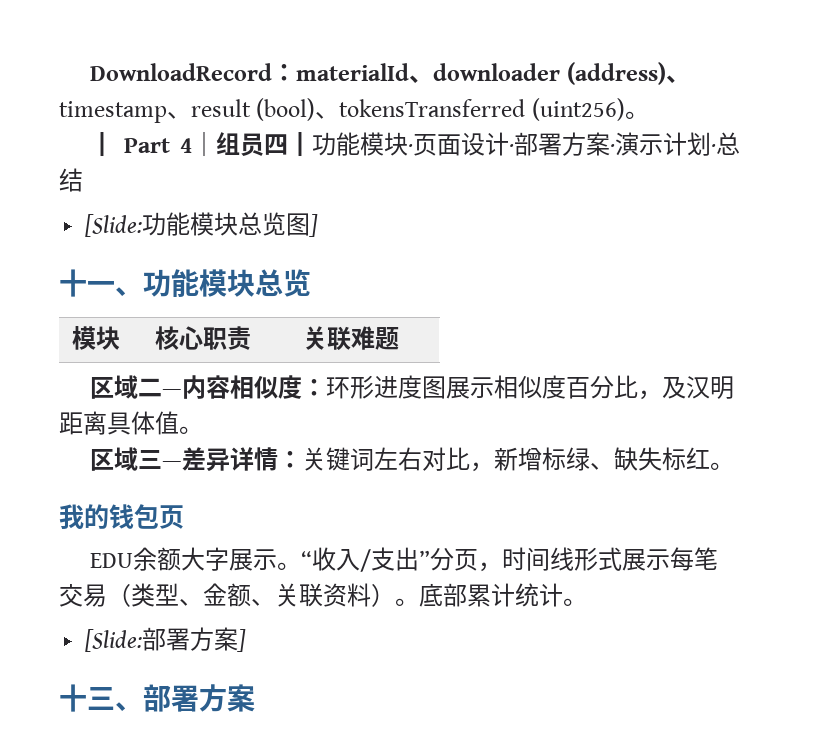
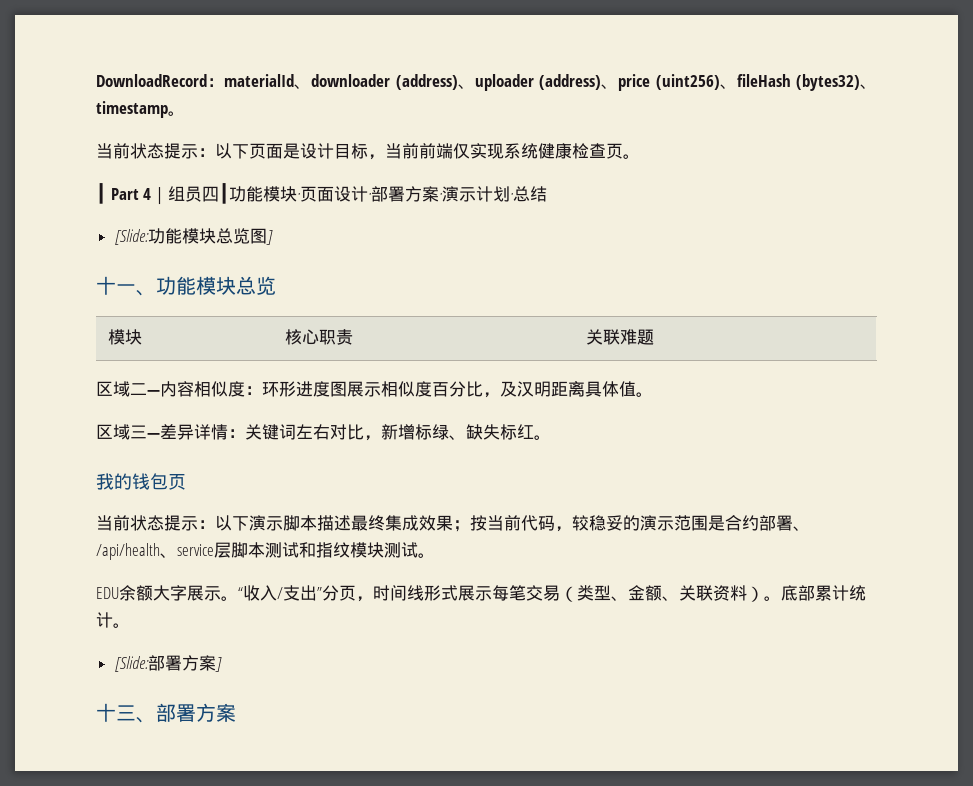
- DownloadRecord：materialId、downloader (address)、timestamp、result (bool)、tokensTransferred (uint256)。
+ DownloadRecord：materialId、downloader (address)、uploader (address)、price (uint256)、fileHash (bytes32)、timestamp。
+ 当前状态提示：以下页面是设计目标，当前前端仅实现系统健康检查页。
+ 当前状态提示：以下演示脚本描述最终集成效果；按当前代码，较稳妥的演示范围是合约部署、/api/health、service层脚本测试和指纹模块测试。

